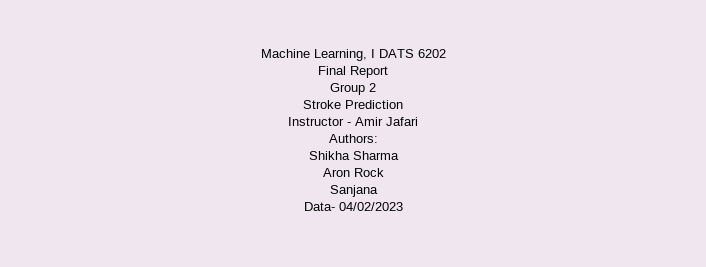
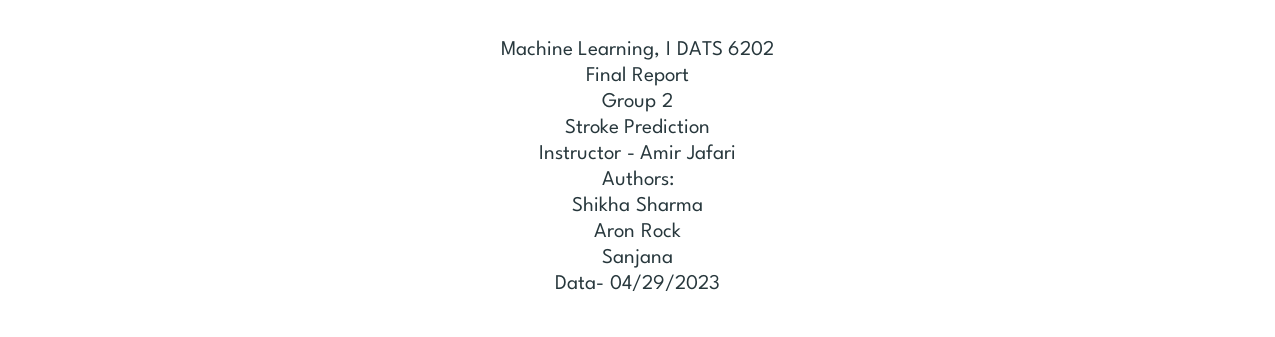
- Data- 04/02/2023
+ Data- 04/29/2023

